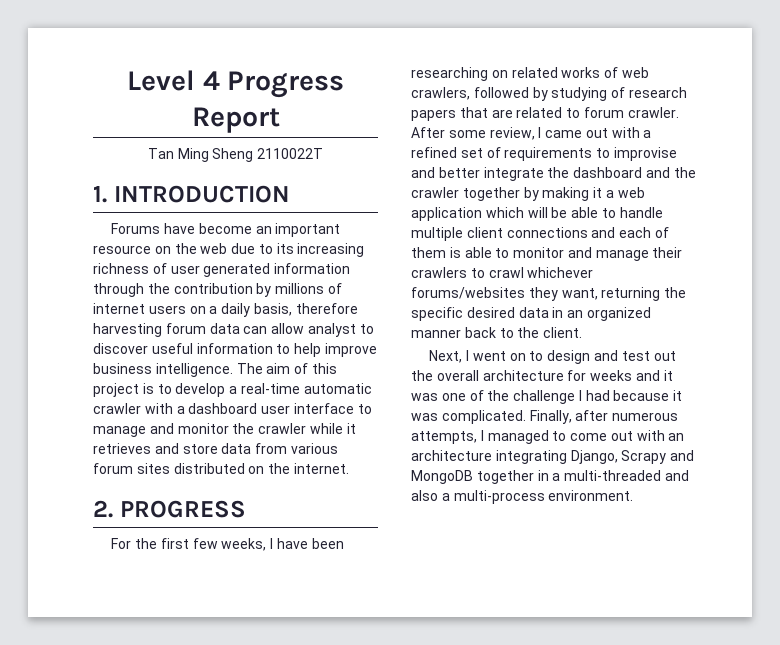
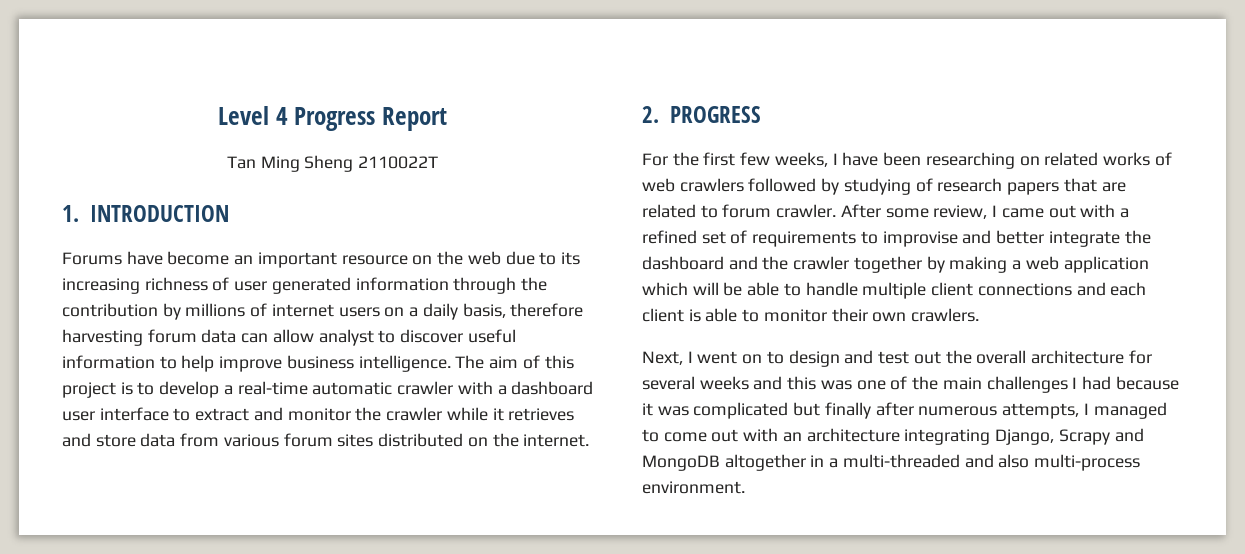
- The aim of this project is to develop a real-time automatic crawler with a dashboard user interface to manage and monitor the crawler while it retrieves and store data from various forum sites distributed on the internet.
+ The aim of this project is to develop a real-time automatic crawler with a dashboard user interface to extract and monitor the crawler while it retrieves and store data from various forum sites distributed on the internet.
- For the first few weeks, I have been researching on related works of web crawlers, followed by studying of research papers that are related to forum crawler.
+ For the first few weeks, I have been researching on related works of web crawlers followed by studying of research papers that are related to forum crawler.
- After some review, I came out with a refined set of requirements to improvise and better integrate the dashboard and the crawler together by making it a web application which will be able to handle multiple client connections and each of them is able to monitor and manage their crawlers to crawl whichever forums/websites they want, returning the specific desired data in an organized manner back to the client.
+ After some review, I came out with a refined set of requirements to improvise and better integrate the dashboard and the crawler together by making a web application which will be able to handle multiple client connections and each client is able to monitor their own crawlers.
- Next, I went on to design and test out the overall architecture for weeks and it was one of the challenge I had because it was complicated. Finally, after numerous attempts, I managed to come out with an architecture integrating Django, Scrapy and MongoDB together in a multi-threaded and also a multi-process environment.
+ Next, I went on to design and test out the overall architecture for several weeks and this was one of the main challenges I had because it was complicated but finally after numerous attempts, I managed to come out with an architecture integrating Django, Scrapy and MongoDB altogether in a multi-threaded and also multi-process environment.

